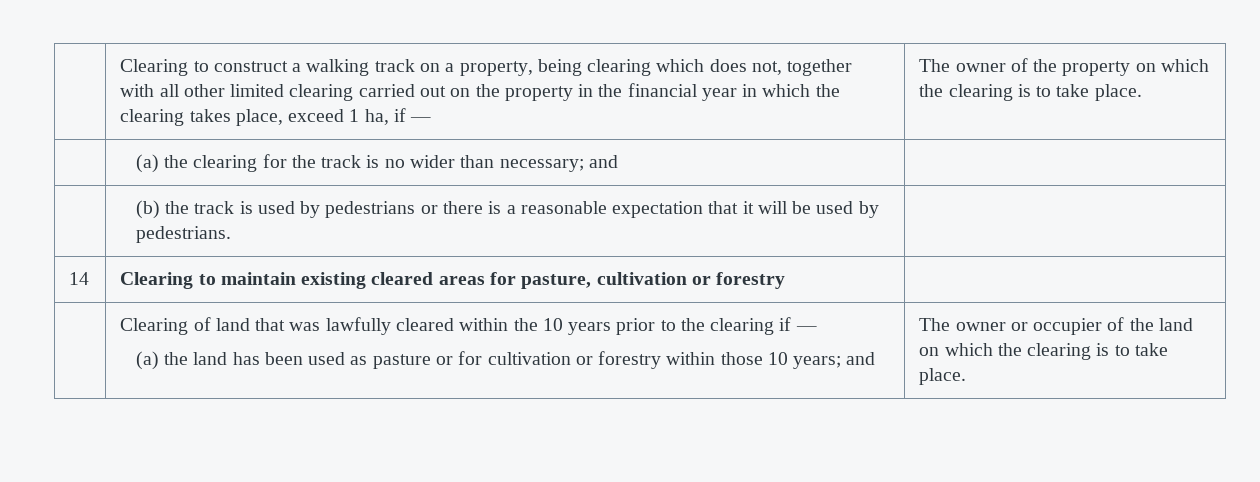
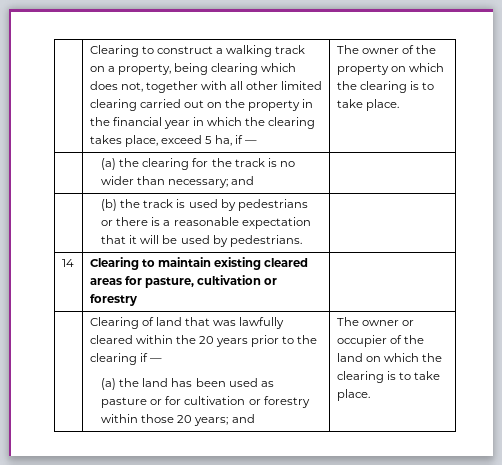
- Clearing to construct a walking track on a property, being clearing which does not, together with all other limited clearing carried out on the property in the financial year in which the clearing takes place, exceed 1 ha, if —
+ Clearing to construct a walking track on a property, being clearing which does not, together with all other limited clearing carried out on the property in the financial year in which the clearing takes place, exceed 5 ha, if —
- Clearing of land that was lawfully cleared within the 10 years prior to the clearing if —
+ Clearing of land that was lawfully cleared within the 20 years prior to the clearing if —
- (a) the land has been used as pasture or for cultivation or forestry within those 10 years; and
+ (a) the land has been used as pasture or for cultivation or forestry within those 20 years; and

